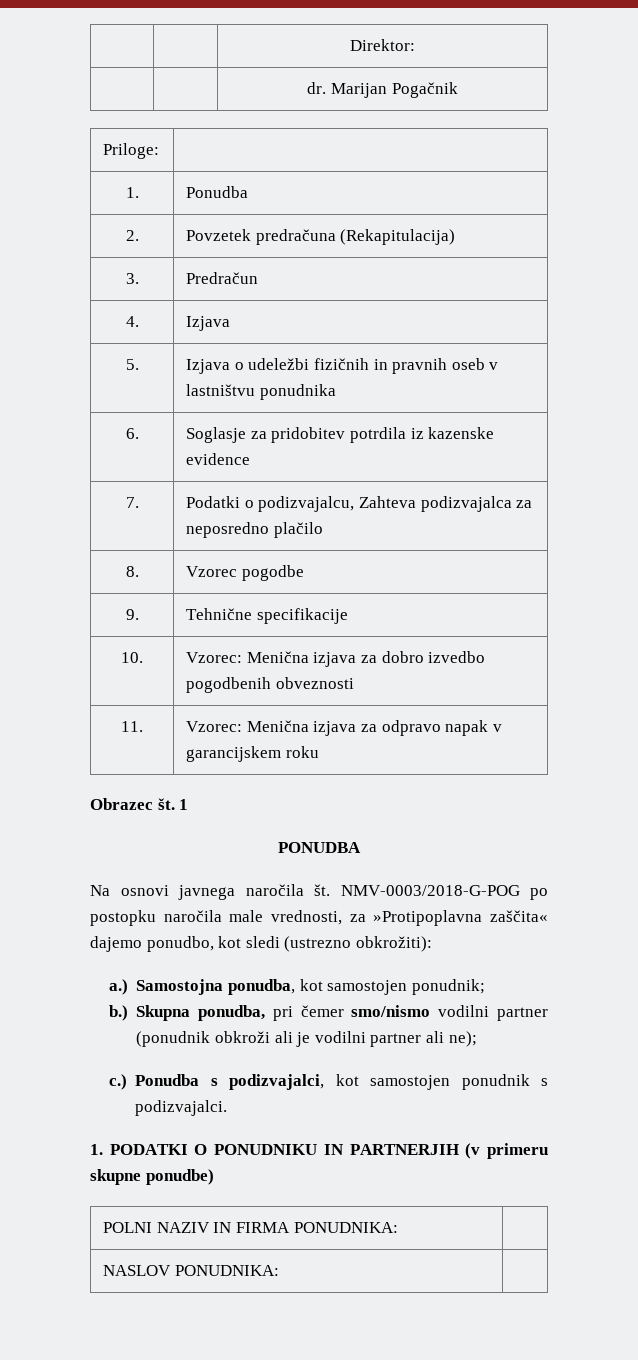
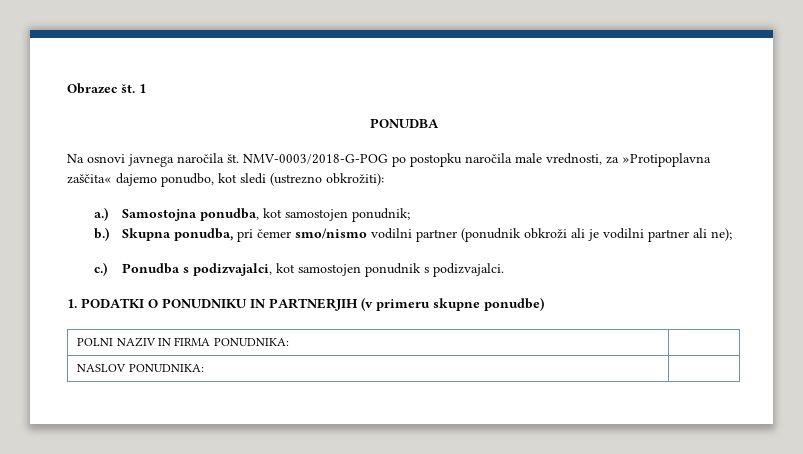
- | | Direktor:
- | | dr. Marijan Pogačnik
- Priloge: |
- 1. | Ponudba
- 2. | Povzetek predračuna (Rekapitulacija)
- 3. | Predračun
- 4. | Izjava
- 5. | Izjava o udeležbi fizičnih in pravnih oseb v lastništvu ponudnika
- 6. | Soglasje za pridobitev potrdila iz kazenske evidence
- 7. | Podatki o podizvajalcu, Zahteva podizvajalca za neposredno plačilo
- 8. | Vzorec pogodbe
- 9. | Tehnične specifikacije
- 10. | Vzorec: Menična izjava za dobro izvedbo pogodbenih obveznosti
- 11. | Vzorec: Menična izjava za odpravo napak v garancijskem roku

